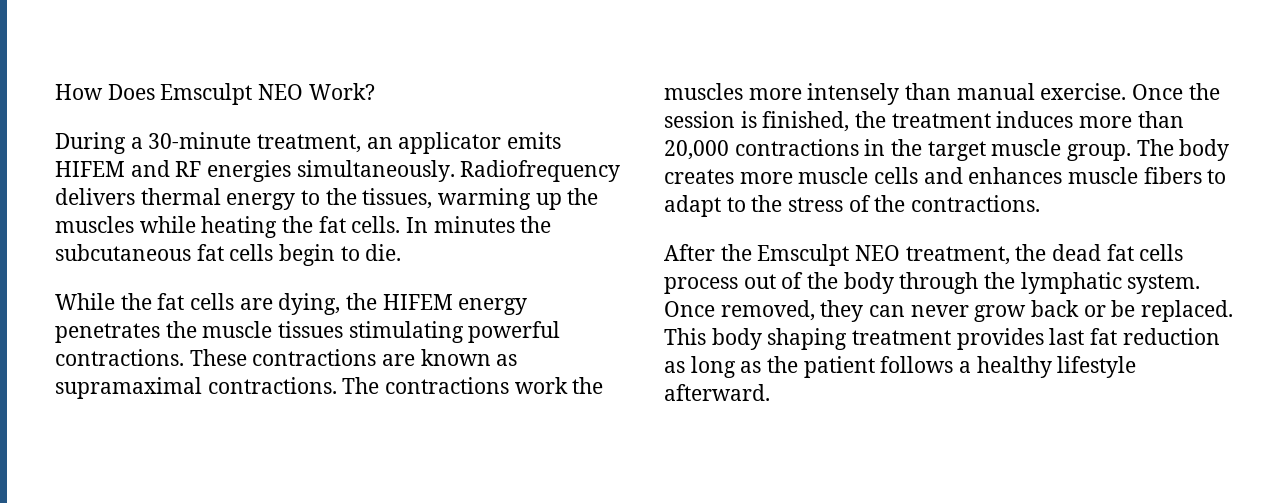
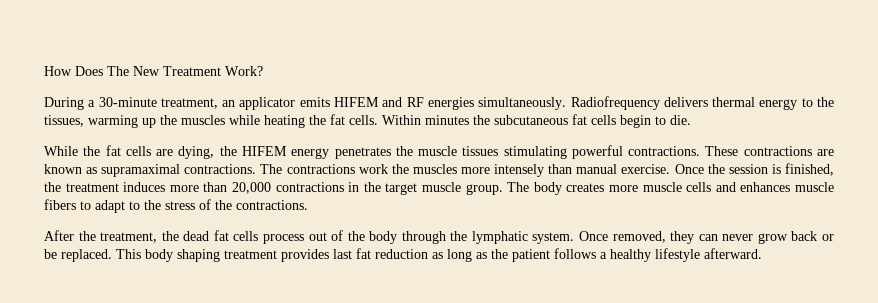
- How Does Emsculpt NEO Work?
+ How Does The New Treatment Work?
- In minutes the subcutaneous fat cells begin to die.
+ Within minutes the subcutaneous fat cells begin to die.
- After the Emsculpt NEO treatment, the dead fat cells process out of the body through the lymphatic system.
+ After the treatment, the dead fat cells process out of the body through the lymphatic system.

